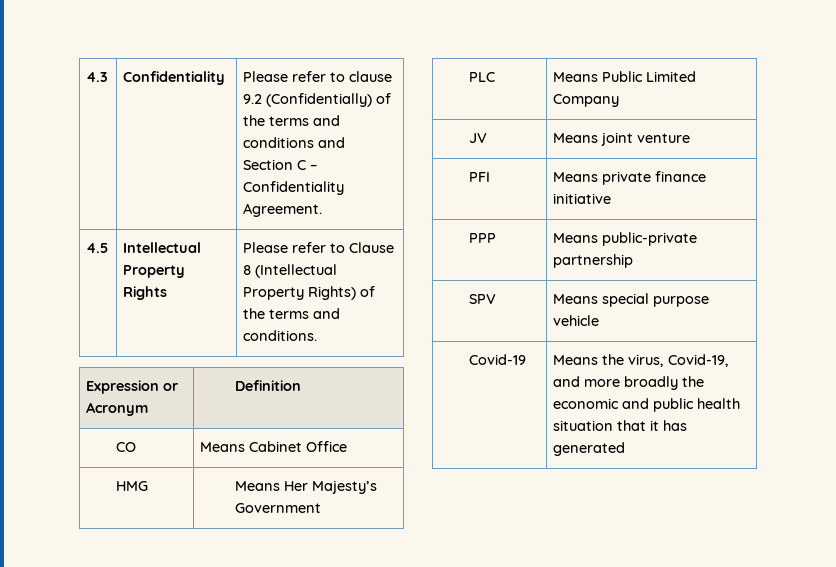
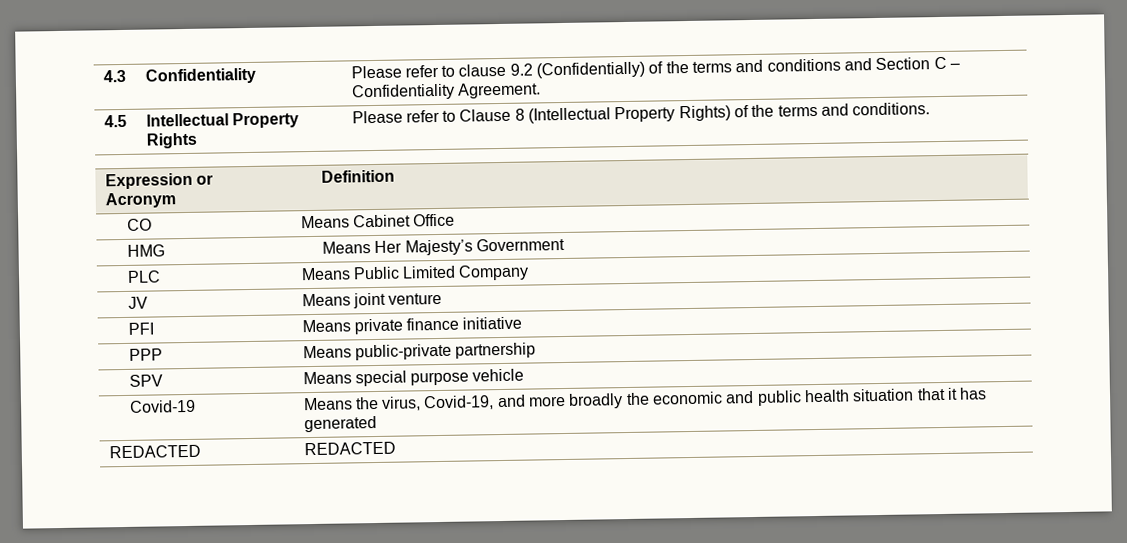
+ REDACTED | REDACTED

